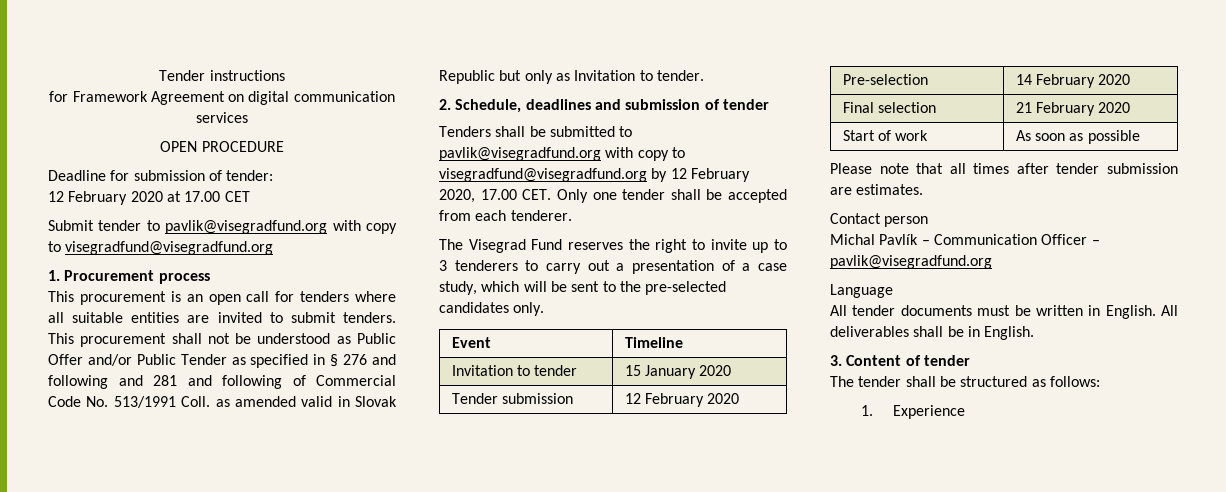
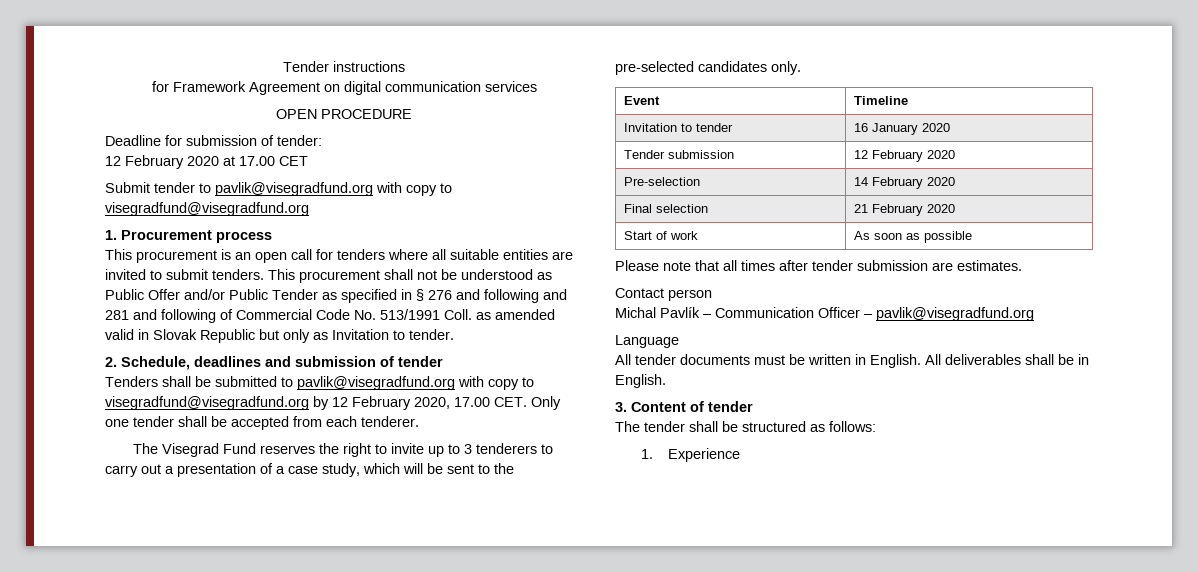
- Invitation to tender | 15 January 2020
+ Invitation to tender | 16 January 2020

